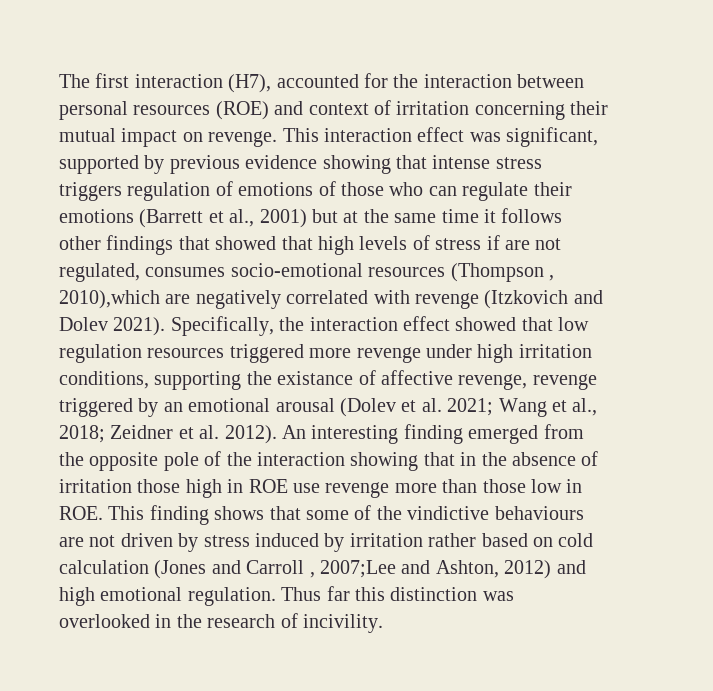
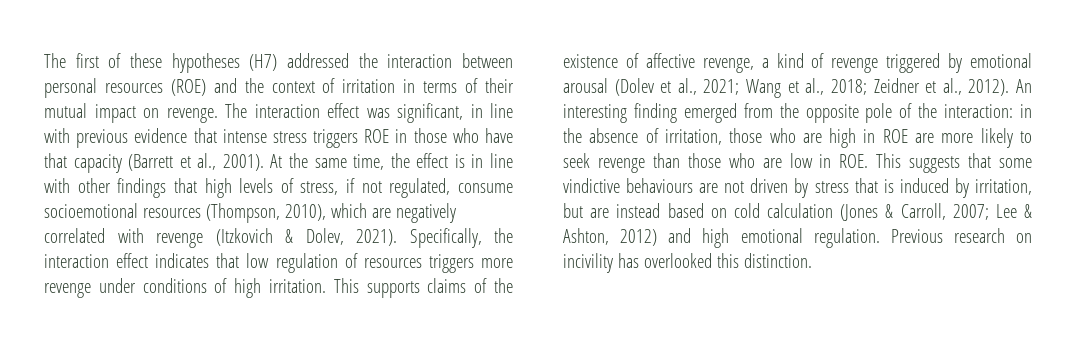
- The first interaction (H7), accounted for the interaction between personal resources (ROE) and context of irritation concerning their mutual impact on revenge.
+ The first of these hypotheses (H7) addressed the interaction between personal resources (ROE) and the context of irritation in terms of their mutual impact on revenge.
- This interaction effect was significant, supported by previous evidence showing that intense stress triggers regulation of emotions of those who can regulate their emotions (Barrett et al., 2001) but at the same time it follows other findings that showed that high levels of stress if are not regulated, consumes socio-emotional resources (Thompson , 2010),which are negatively correlated with revenge (Itzkovich and Dolev 2021).
+ The interaction effect was significant, in line with previous evidence that intense stress triggers ROE in those who have that capacity (Barrett et al., 2001). At the same time, the effect is in line with other findings that high levels of stress, if not regulated, consume socioemotional resources (Thompson, 2010), which are negatively correlated with revenge (Itzkovich & Dolev, 2021).
- Specifically, the interaction effect showed that low regulation resources triggered more revenge under high irritation conditions, supporting the existance of affective revenge, revenge triggered by an emotional arousal (Dolev et al. 2021; Wang et al., 2018; Zeidner et al. 2012).
+ Specifically, the interaction effect indicates that low regulation of resources triggers more revenge under conditions of high irritation. This supports claims of the existence of affective revenge, a kind of revenge triggered by emotional arousal (Dolev et al., 2021; Wang et al., 2018; Zeidner et al., 2012).
- An interesting finding emerged from the opposite pole of the interaction showing that in the absence of irritation those high in ROE use revenge more than those low in ROE. This finding shows that some of the vindictive behaviours are not driven by stress induced by irritation rather based on cold calculation (Jones and Carroll , 2007;Lee and Ashton, 2012) and high emotional regulation.
+ An interesting finding emerged from the opposite pole of the interaction: in the absence of irritation, those who are high in ROE are more likely to seek revenge than those who are low in ROE. This suggests that some vindictive behaviours are not driven by stress that is induced by irritation, but are instead based on cold calculation (Jones & Carroll, 2007; Lee & Ashton, 2012) and high emotional regulation.
- Thus far this distinction was overlooked in the research of incivility.
+ Previous research on incivility has overlooked this distinction.

